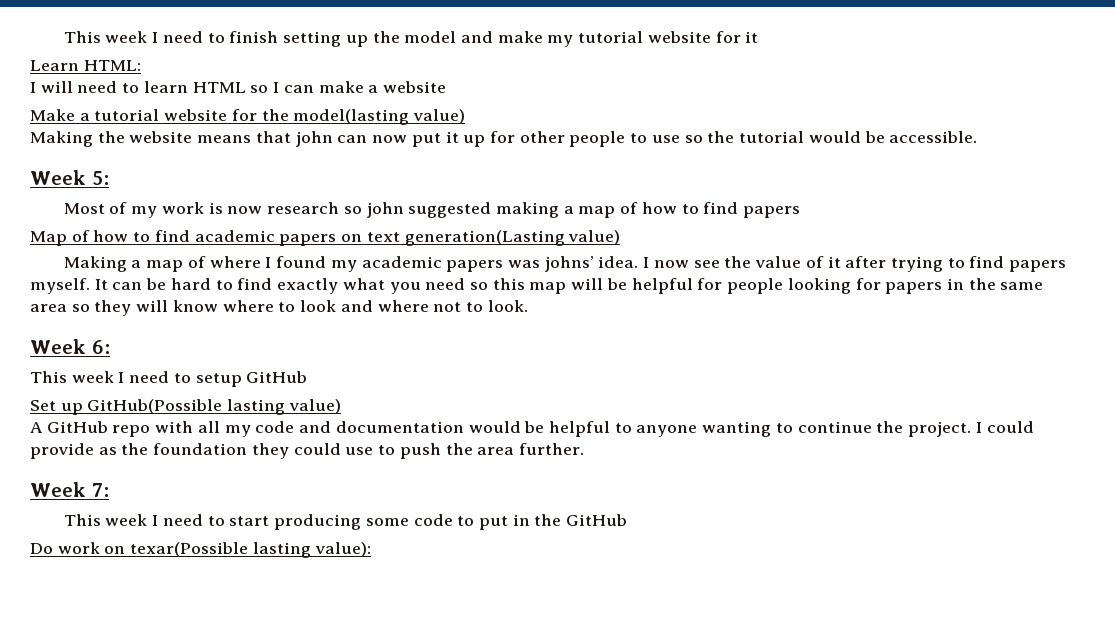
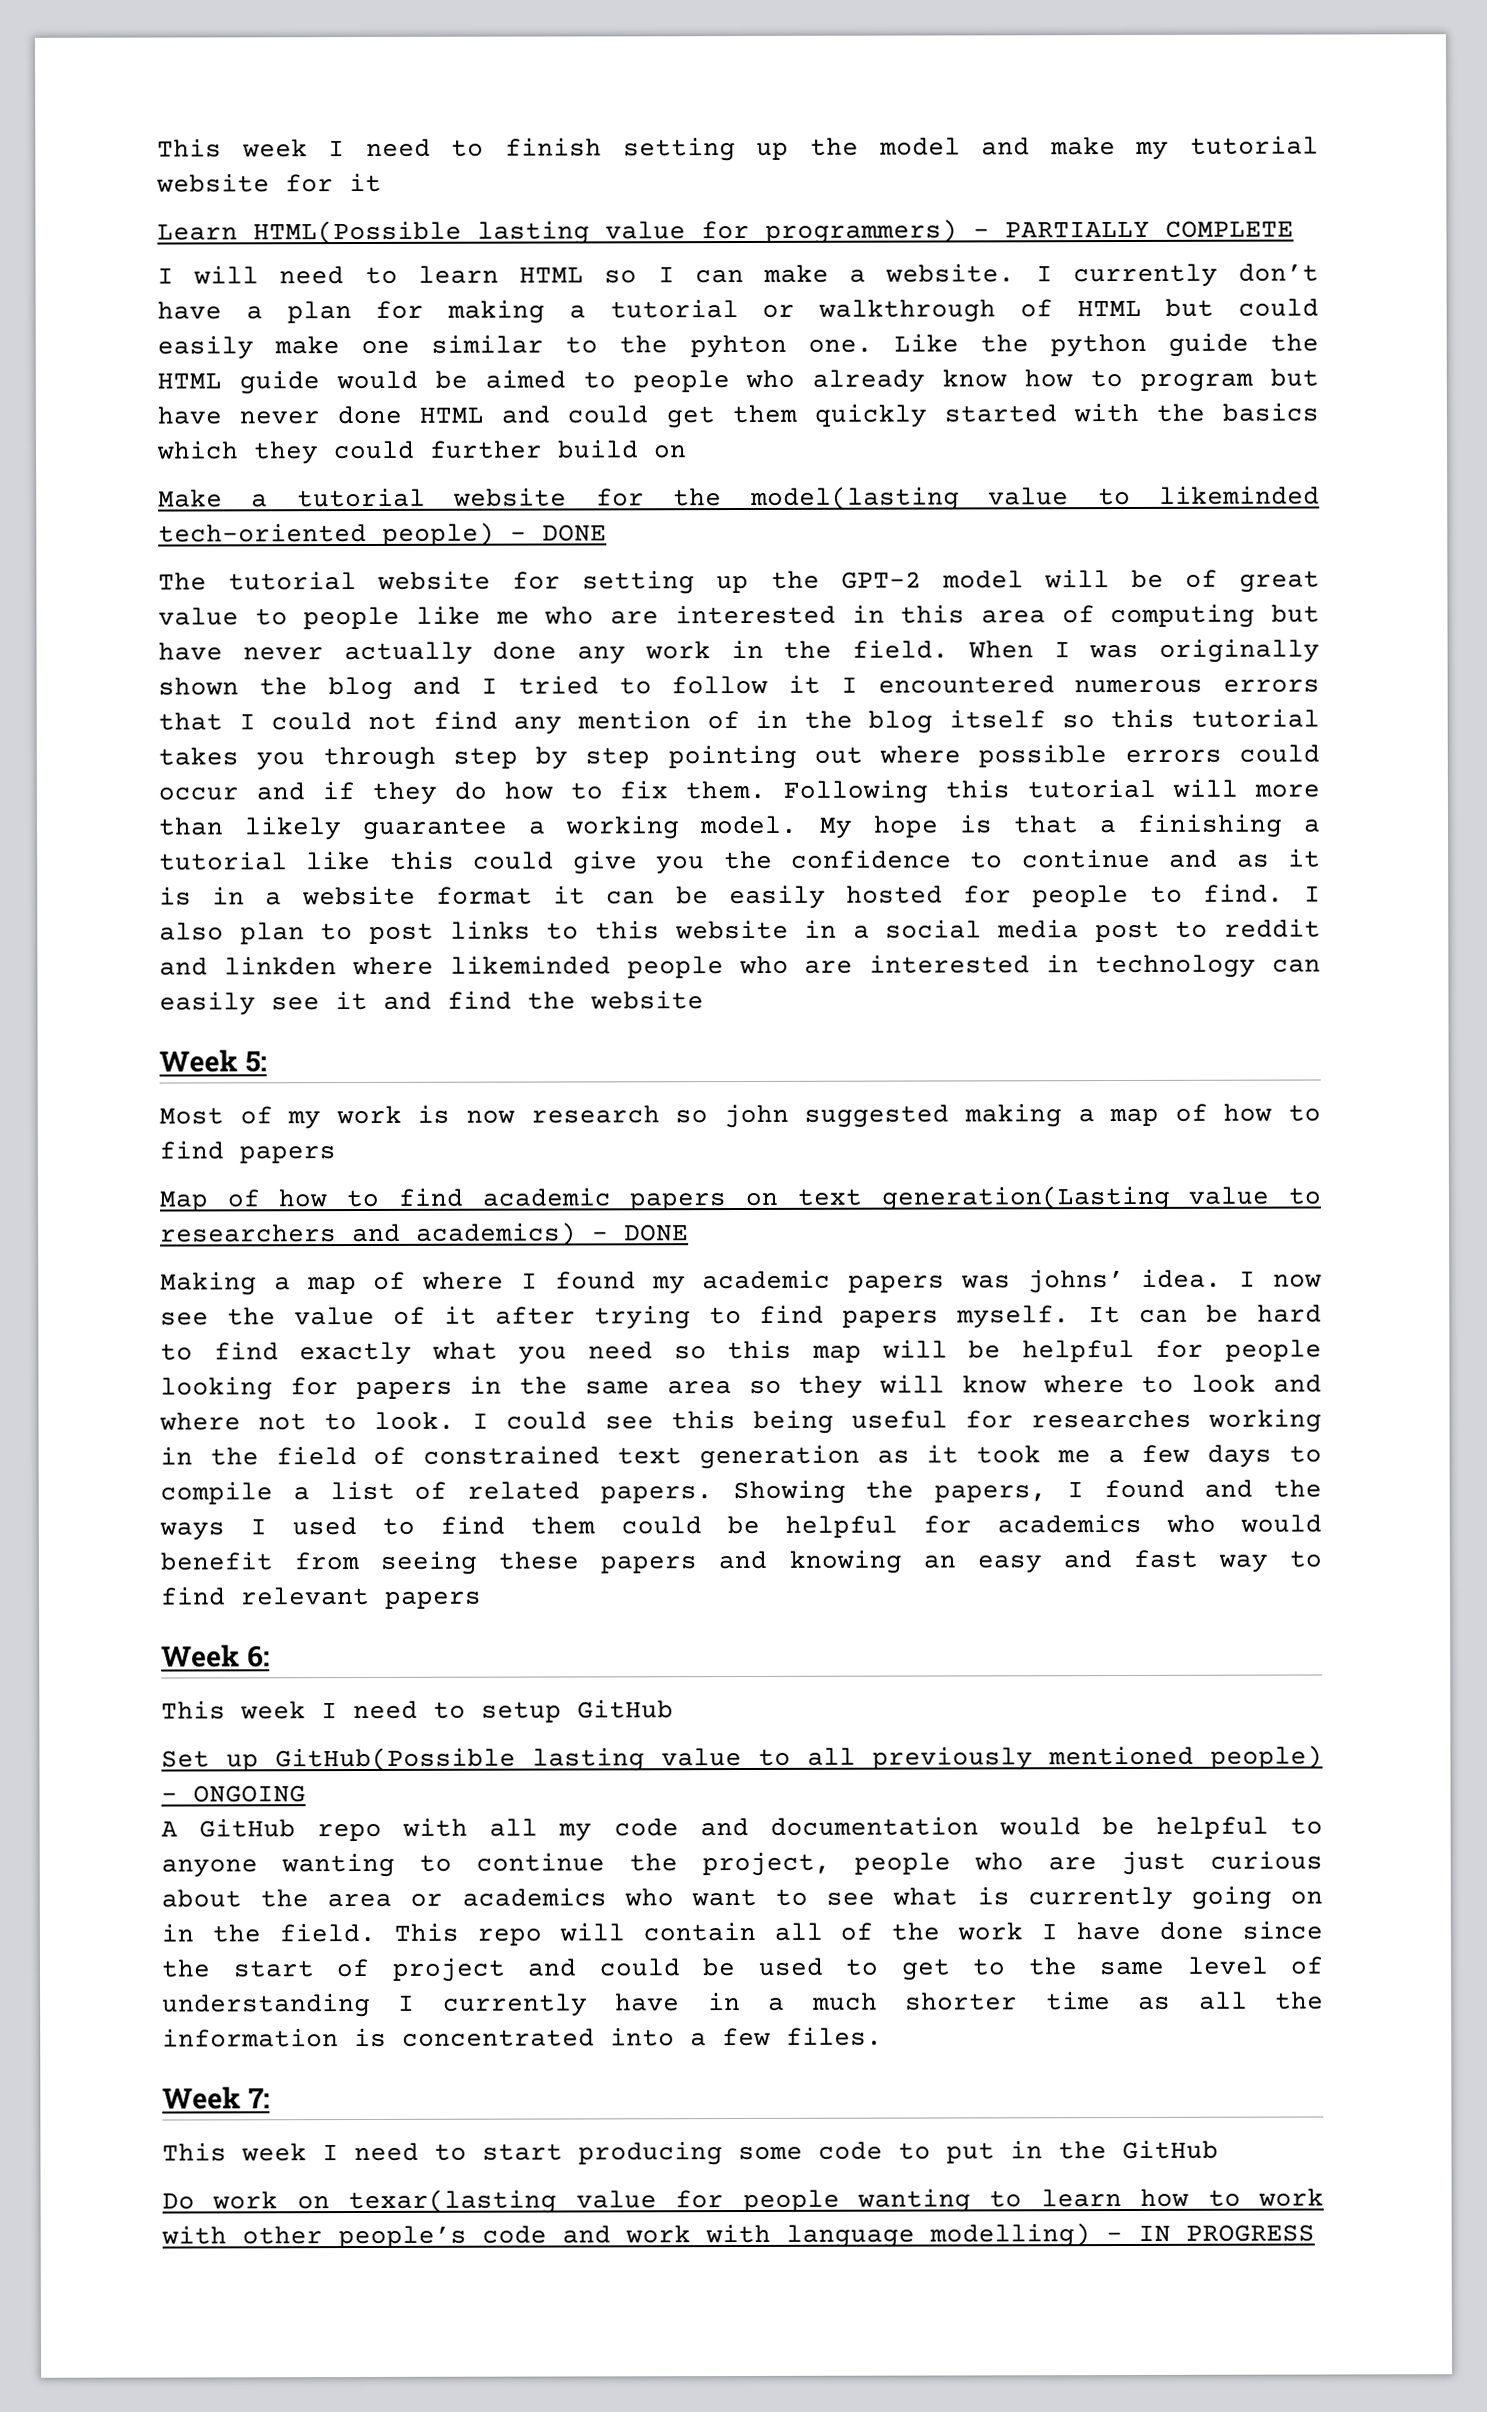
- Learn HTML:
+ Learn HTML(Possible lasting value for programmers) – PARTIALLY COMPLETE
- I will need to learn HTML so I can make a website
+ I will need to learn HTML so I can make a website. I currently don’t have a plan for making a tutorial or walkthrough of HTML but could easily make one similar to the pyhton one. Like the python guide the HTML guide would be aimed to people who already know how to program but have never done HTML and could get them quickly started with the basics which they could further build on
- Make a tutorial website for the model(lasting value)
- Making the website means that john can now put it up for other people to use so the tutorial would be accessible.
+ Make a tutorial website for the model(lasting value to likeminded tech-oriented people) - DONE
+ The tutorial website for setting up the GPT-2 model will be of great value to people like me who are interested in this area of computing but have never actually done any work in the field. When I was originally shown the blog and I tried to follow it I encountered numerous errors that I could not find any mention of in the blog itself so this tutorial takes you through step by step pointing out where possible errors could occur and if they do how to fix them. Following this tutorial will more than likely guarantee a working model. My hope is that a finishing a tutorial like this could give you the confidence to continue and as it is in a website format it can be easily hosted for people to find. I also plan to post links to this website in a social media post to reddit and linkden where likeminded people who are interested in technology can easily see it and find the website
- Map of how to find academic papers on text generation(Lasting value)
+ Map of how to find academic papers on text generation(Lasting value to researchers and academics) - DONE
+ I could see this being useful for researches working in the field of constrained text generation as it took me a few days to compile a list of related papers. Showing the papers, I found and the ways I used to find them could be helpful for academics who would benefit from seeing these papers and knowing an easy and fast way to find relevant papers
- Set up GitHub(Possible lasting value)
+ Set up GitHub(Possible lasting value to all previously mentioned people) – ONGOING
- A GitHub repo with all my code and documentation would be helpful to anyone wanting to continue the project. I could provide as the foundation they could use to push the area further.
+ A GitHub repo with all my code and documentation would be helpful to anyone wanting to continue the project, people who are just curious about the area or academics who want to see what is currently going on in the field. This repo will contain all of the work I have done since the start of project and could be used to get to the same level of understanding I currently have in a much shorter time as all the information is concentrated into a few files.
- Do work on texar(Possible lasting value):
+ Do work on texar(lasting value for people wanting to learn how to work with other people’s code and work with language modelling) – IN PROGRESS

